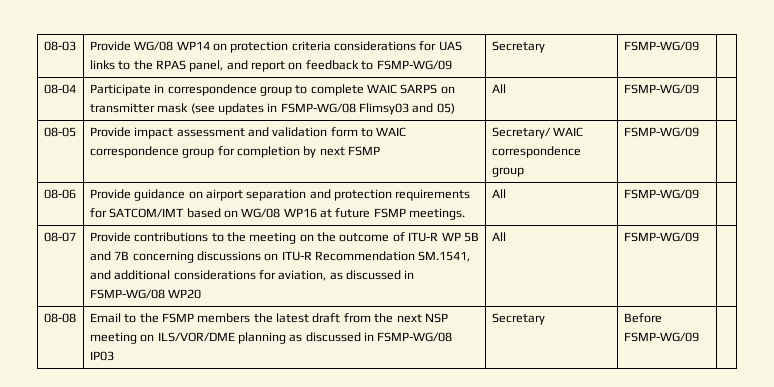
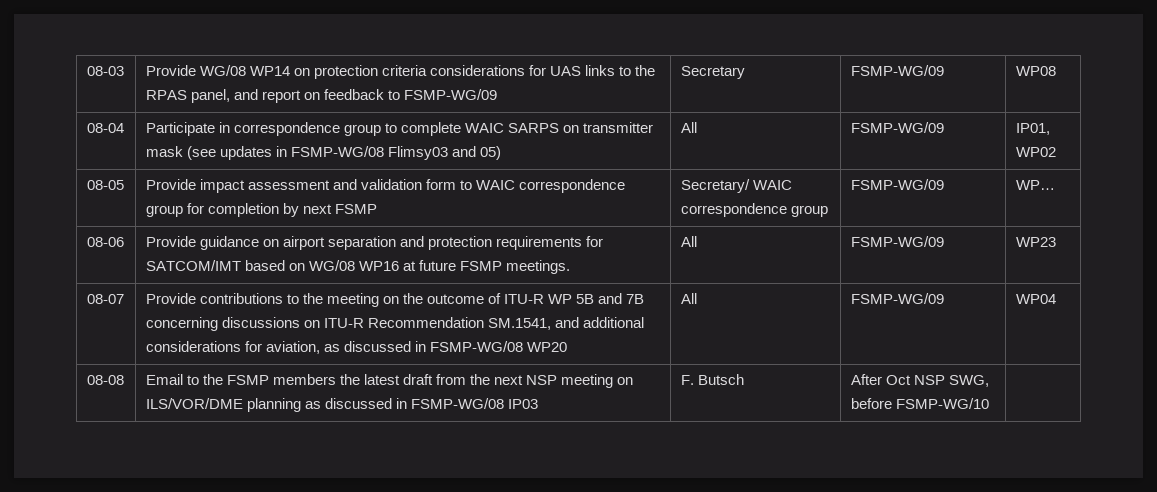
- 08-03 | Provide WG/08 WP14 on protection criteria considerations for UAS links to the RPAS panel, and report on feedback to FSMP-WG/09 | Secretary | FSMP-WG/09 |
+ 08-03 | Provide WG/08 WP14 on protection criteria considerations for UAS links to the RPAS panel, and report on feedback to FSMP-WG/09 | Secretary | FSMP-WG/09 | WP08
- 08-04 | Participate in correspondence group to complete WAIC SARPS on transmitter mask (see updates in FSMP-WG/08 Flimsy03 and 05) | All | FSMP-WG/09 |
+ 08-04 | Participate in correspondence group to complete WAIC SARPS on transmitter mask (see updates in FSMP-WG/08 Flimsy03 and 05) | All | FSMP-WG/09 | IP01, WP02
- 08-05 | Provide impact assessment and validation form to WAIC correspondence group for completion by next FSMP | Secretary/ WAIC correspondence group | FSMP-WG/09 |
+ 08-05 | Provide impact assessment and validation form to WAIC correspondence group for completion by next FSMP | Secretary/ WAIC correspondence group | FSMP-WG/09 | WP…
- 08-06 | Provide guidance on airport separation and protection requirements for SATCOM/IMT based on WG/08 WP16 at future FSMP meetings. | All | FSMP-WG/09 |
+ 08-06 | Provide guidance on airport separation and protection requirements for SATCOM/IMT based on WG/08 WP16 at future FSMP meetings. | All | FSMP-WG/09 | WP23
- 08-07 | Provide contributions to the meeting on the outcome of ITU-R WP 5B and 7B concerning discussions on ITU-R Recommendation SM.1541, and additional considerations for aviation, as discussed in FSMP-WG/08 WP20 | All | FSMP-WG/09 |
+ 08-07 | Provide contributions to the meeting on the outcome of ITU-R WP 5B and 7B concerning discussions on ITU-R Recommendation SM.1541, and additional considerations for aviation, as discussed in FSMP-WG/08 WP20 | All | FSMP-WG/09 | WP04
- 08-08 | Email to the FSMP members the latest draft from the next NSP meeting on ILS/VOR/DME planning as discussed in FSMP-WG/08 IP03 | Secretary | Before FSMP-WG/09 |
+ 08-08 | Email to the FSMP members the latest draft from the next NSP meeting on ILS/VOR/DME planning as discussed in FSMP-WG/08 IP03 | F. Butsch | After Oct NSP SWG, before FSMP-WG/10 |

